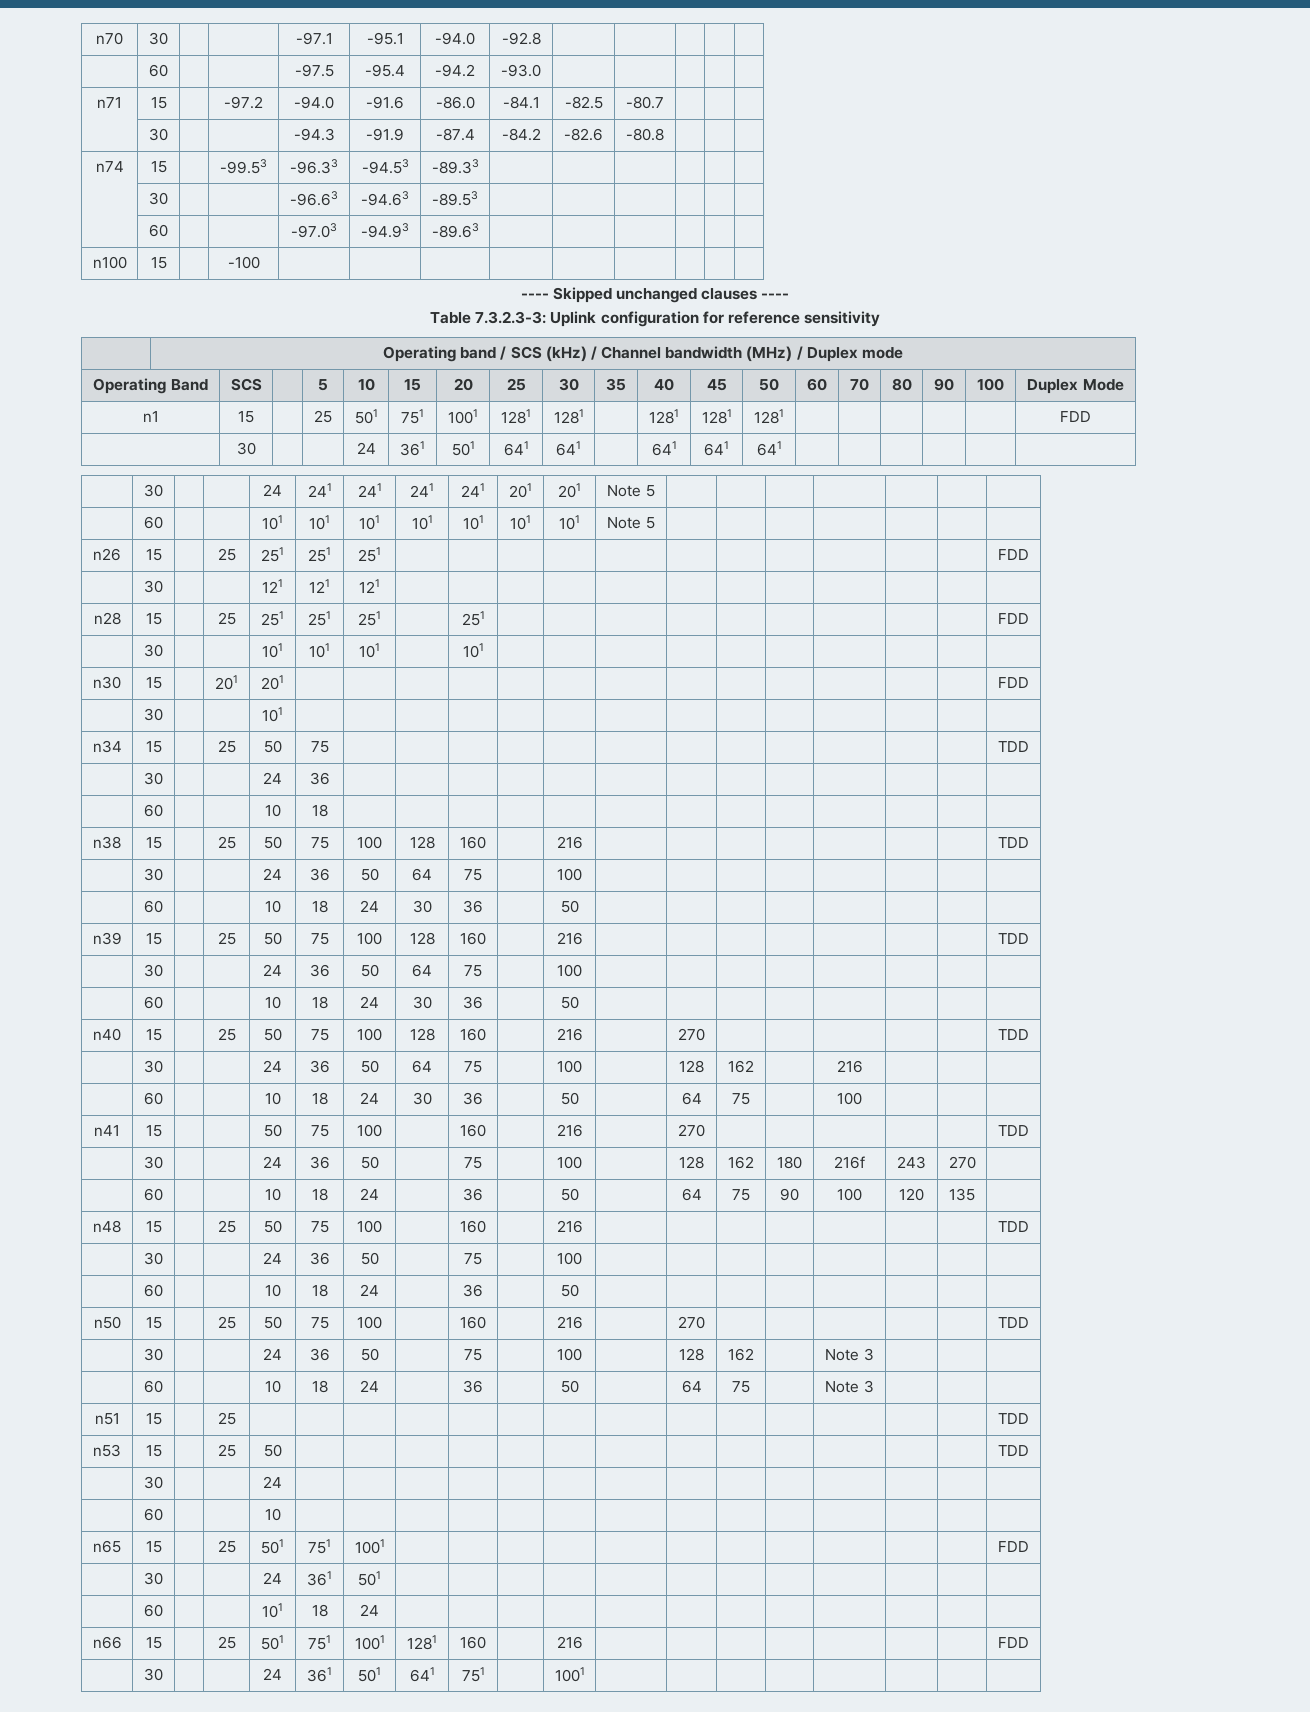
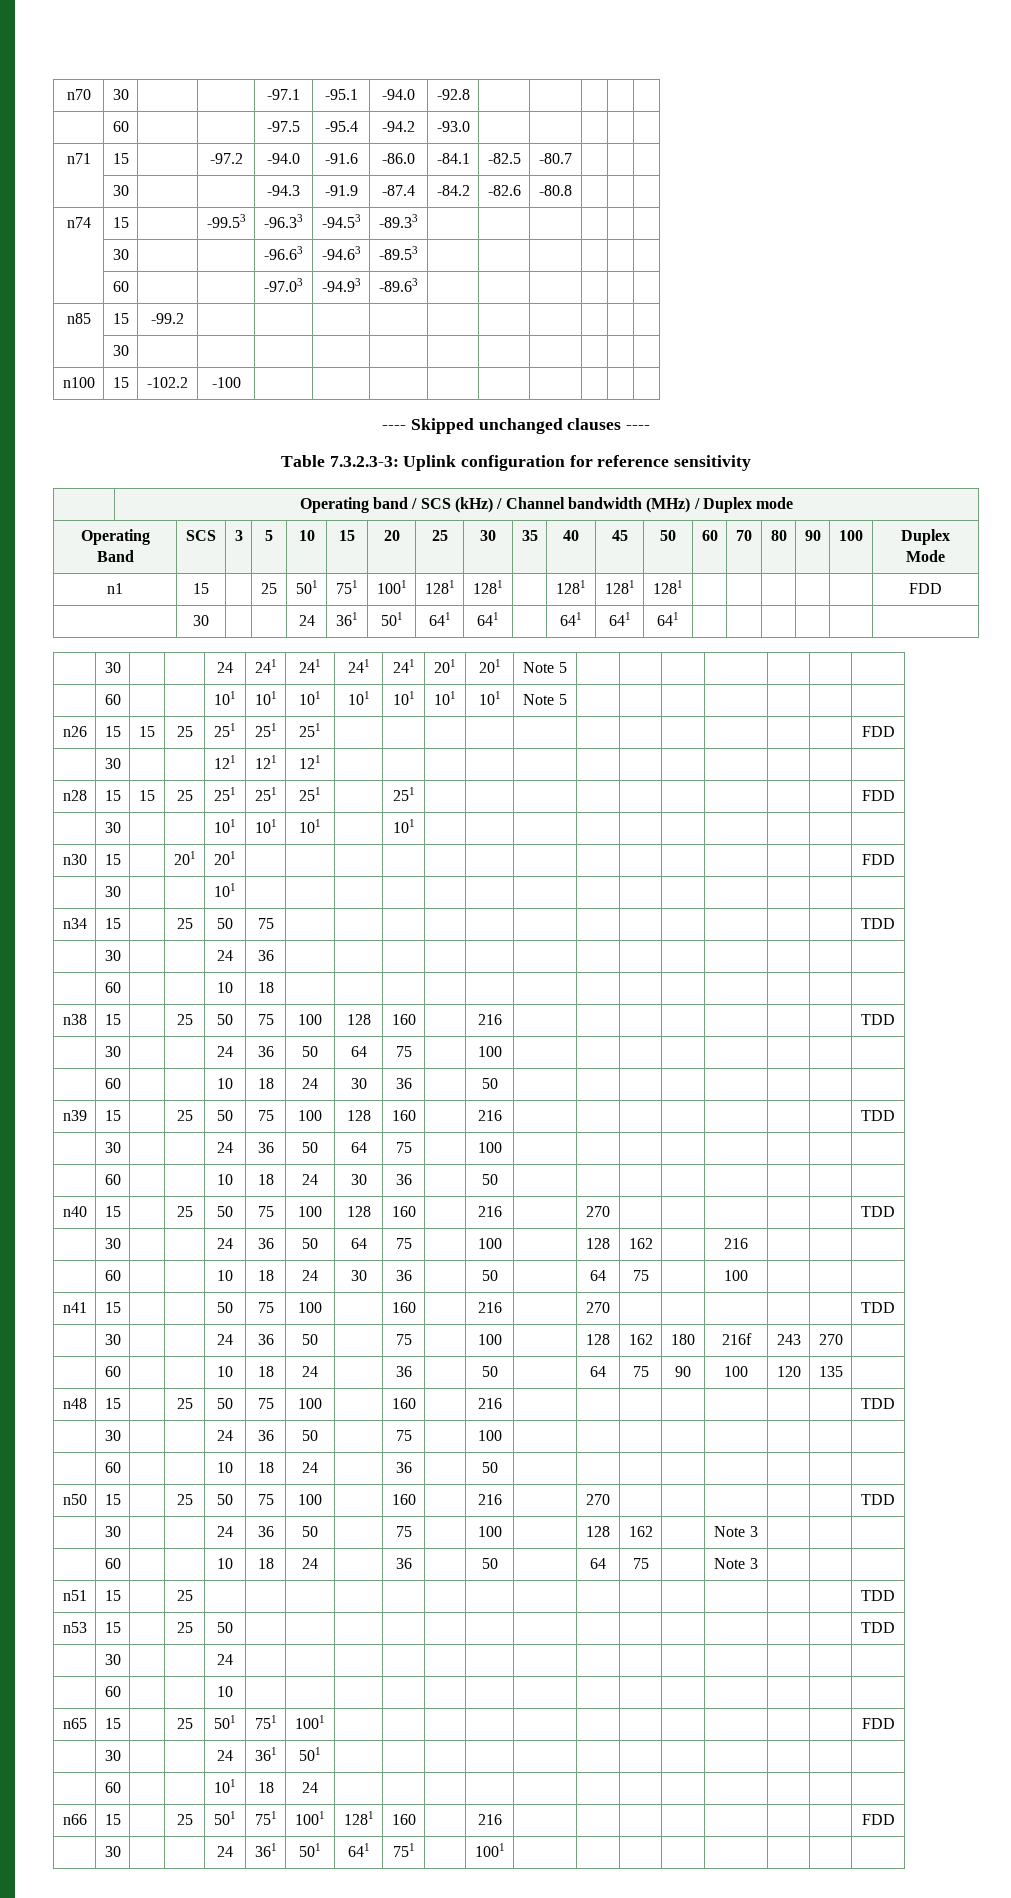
+ n85 | 15 | -99.2 | | | | | | | | | |
+ | 30 | | | | | | | | | | |
- n100 | 15 | | -100 | | | | | | | | |
+ n100 | 15 | -102.2 | -100 | | | | | | | | |
- Operating Band | SCS | | 5 | 10 | 15 | 20 | 25 | 30 | 35 | 40 | 45 | 50 | 60 | 70 | 80 | 90 | 100 | Duplex Mode
+ Operating Band | SCS | 3 | 5 | 10 | 15 | 20 | 25 | 30 | 35 | 40 | 45 | 50 | 60 | 70 | 80 | 90 | 100 | Duplex Mode
- n26 | 15 | | 25 | 251 | 251 | 251 | | | | | | | | | | | | FDD
+ n26 | 15 | 15 | 25 | 251 | 251 | 251 | | | | | | | | | | | | FDD
- n28 | 15 | | 25 | 251 | 251 | 251 | | 251 | | | | | | | | | | FDD
+ n28 | 15 | 15 | 25 | 251 | 251 | 251 | | 251 | | | | | | | | | | FDD

